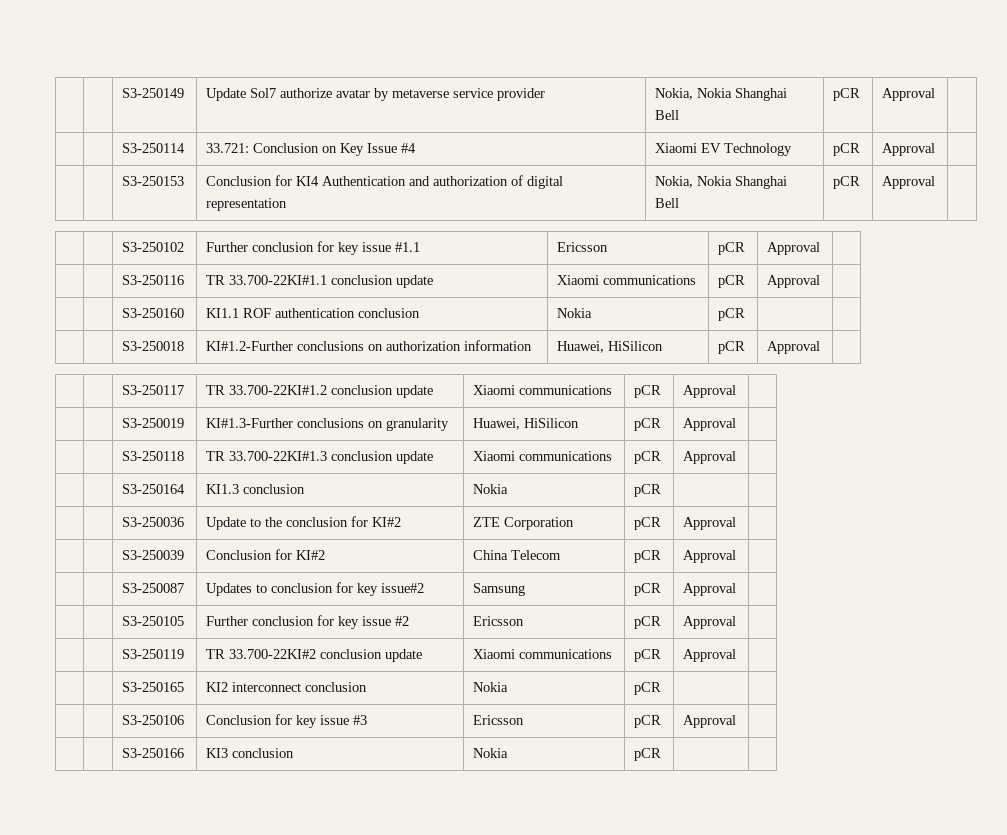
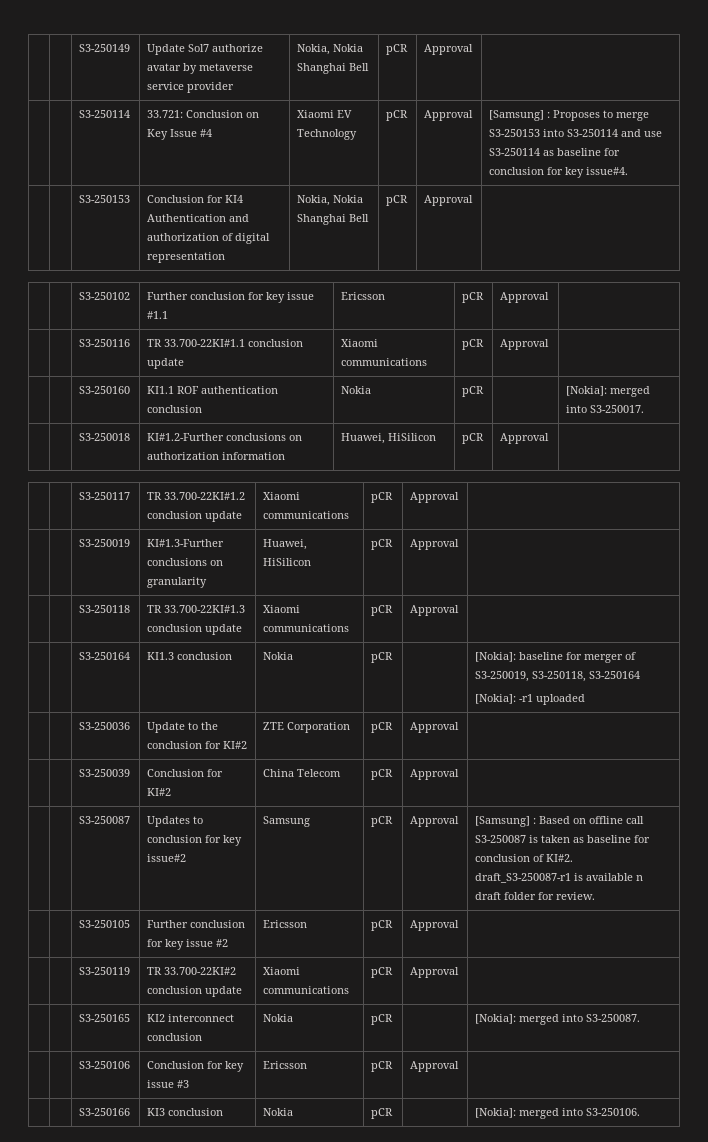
- | | S3-250114 | 33.721: Conclusion on Key Issue #4 | Xiaomi EV Technology | pCR | Approval |
+ | | S3-250114 | 33.721: Conclusion on Key Issue #4 | Xiaomi EV Technology | pCR | Approval | [Samsung] : Proposes to merge S3-250153 into S3-250114 and use S3-250114 as baseline for conclusion for key issue#4.
- | | S3-250160 | KI1.1 ROF authentication conclusion | Nokia | pCR | |
+ | | S3-250160 | KI1.1 ROF authentication conclusion | Nokia | pCR | | [Nokia]: merged into S3-250017.
- | | S3-250164 | KI1.3 conclusion | Nokia | pCR | |
+ | | S3-250164 | KI1.3 conclusion | Nokia | pCR | | [Nokia]: baseline for merger of S3-250019, S3-250118, S3-250164
+ [Nokia]: -r1 uploaded
- | | S3-250087 | Updates to conclusion for key issue#2 | Samsung | pCR | Approval |
+ | | S3-250087 | Updates to conclusion for key issue#2 | Samsung | pCR | Approval | [Samsung] : Based on offline call S3-250087 is taken as baseline for conclusion of KI#2. draft_S3-250087-r1 is available n draft folder for review.
- | | S3-250165 | KI2 interconnect conclusion | Nokia | pCR | |
+ | | S3-250165 | KI2 interconnect conclusion | Nokia | pCR | | [Nokia]: merged into S3-250087.
- | | S3-250166 | KI3 conclusion | Nokia | pCR | |
+ | | S3-250166 | KI3 conclusion | Nokia | pCR | | [Nokia]: merged into S3-250106.

